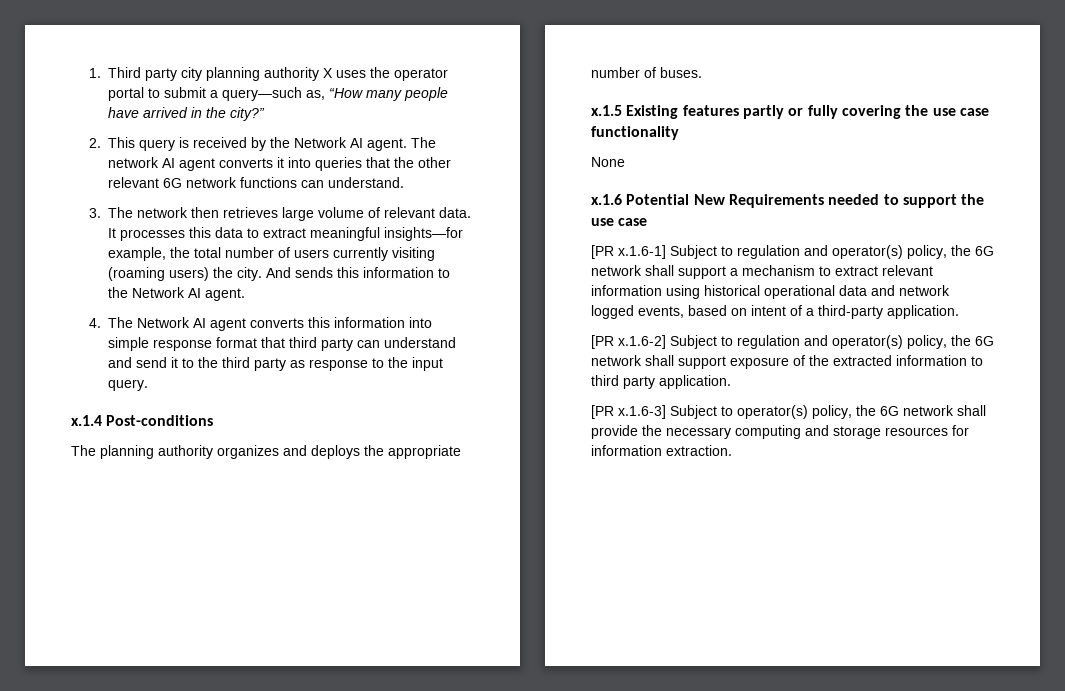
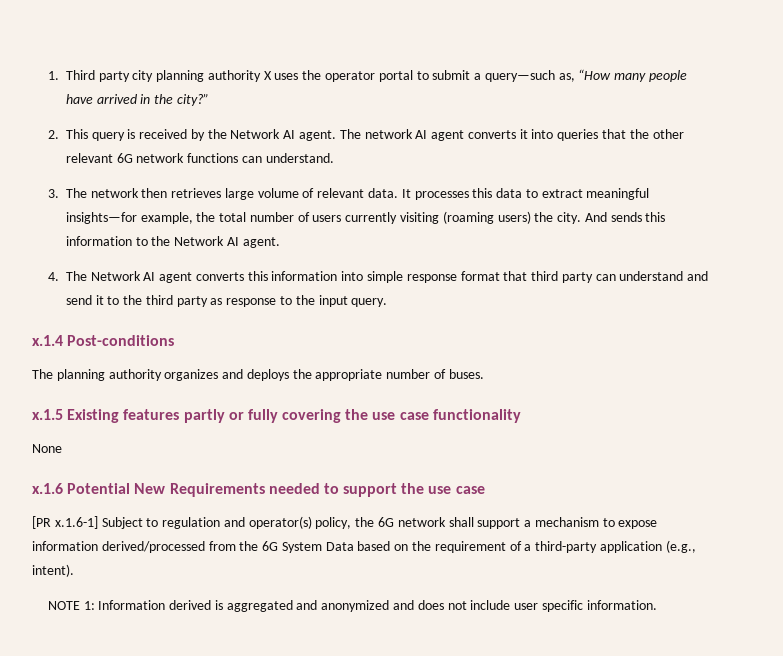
- [PR x.1.6-1] Subject to regulation and operator(s) policy, the 6G network shall support a mechanism to extract relevant information using historical operational data and network logged events, based on intent of a third-party application.
- [PR x.1.6-2] Subject to regulation and operator(s) policy, the 6G network shall support exposure of the extracted information to third party application.
- [PR x.1.6-3] Subject to operator(s) policy, the 6G network shall provide the necessary computing and storage resources for information extraction.
+ [PR x.1.6-1] Subject to regulation and operator(s) policy, the 6G network shall support a mechanism to expose information derived/processed from the 6G System Data based on the requirement of a third-party application (e.g., intent).
+ NOTE 1: Information derived is aggregated and anonymized and does not include user specific information.

